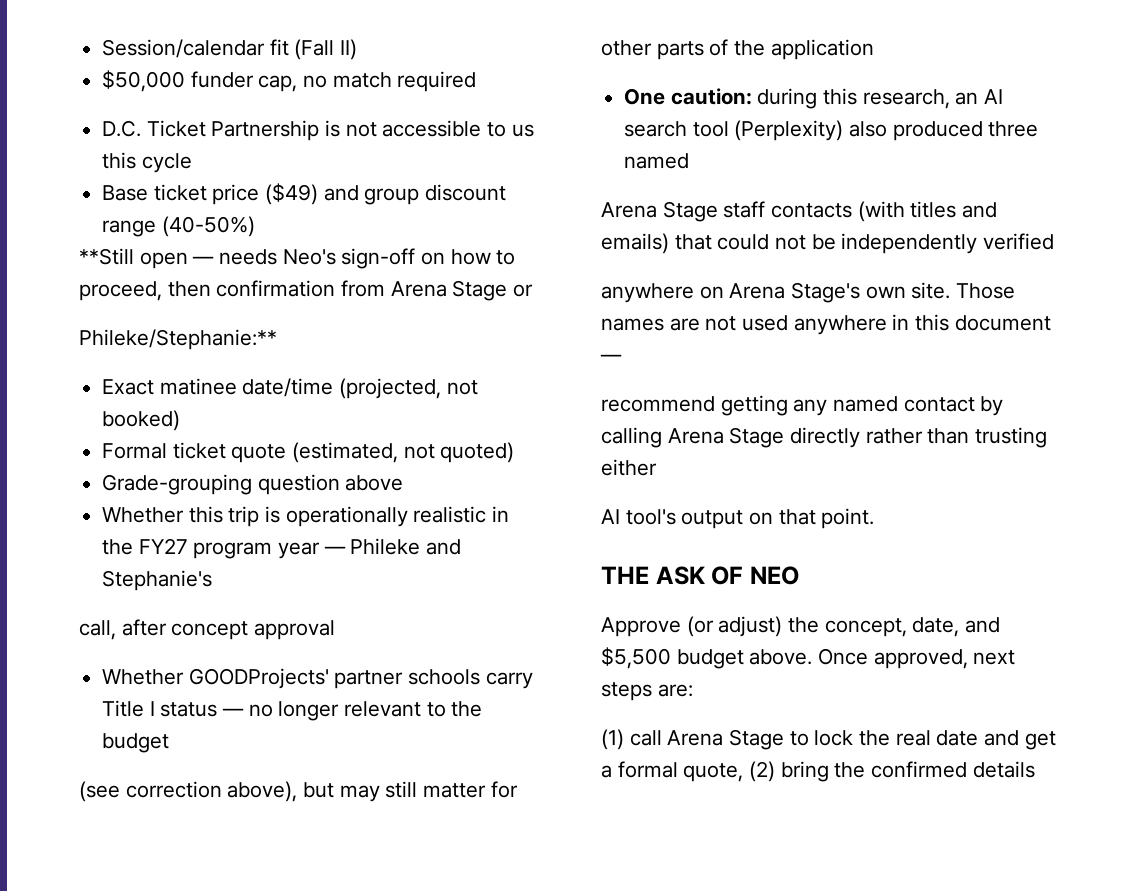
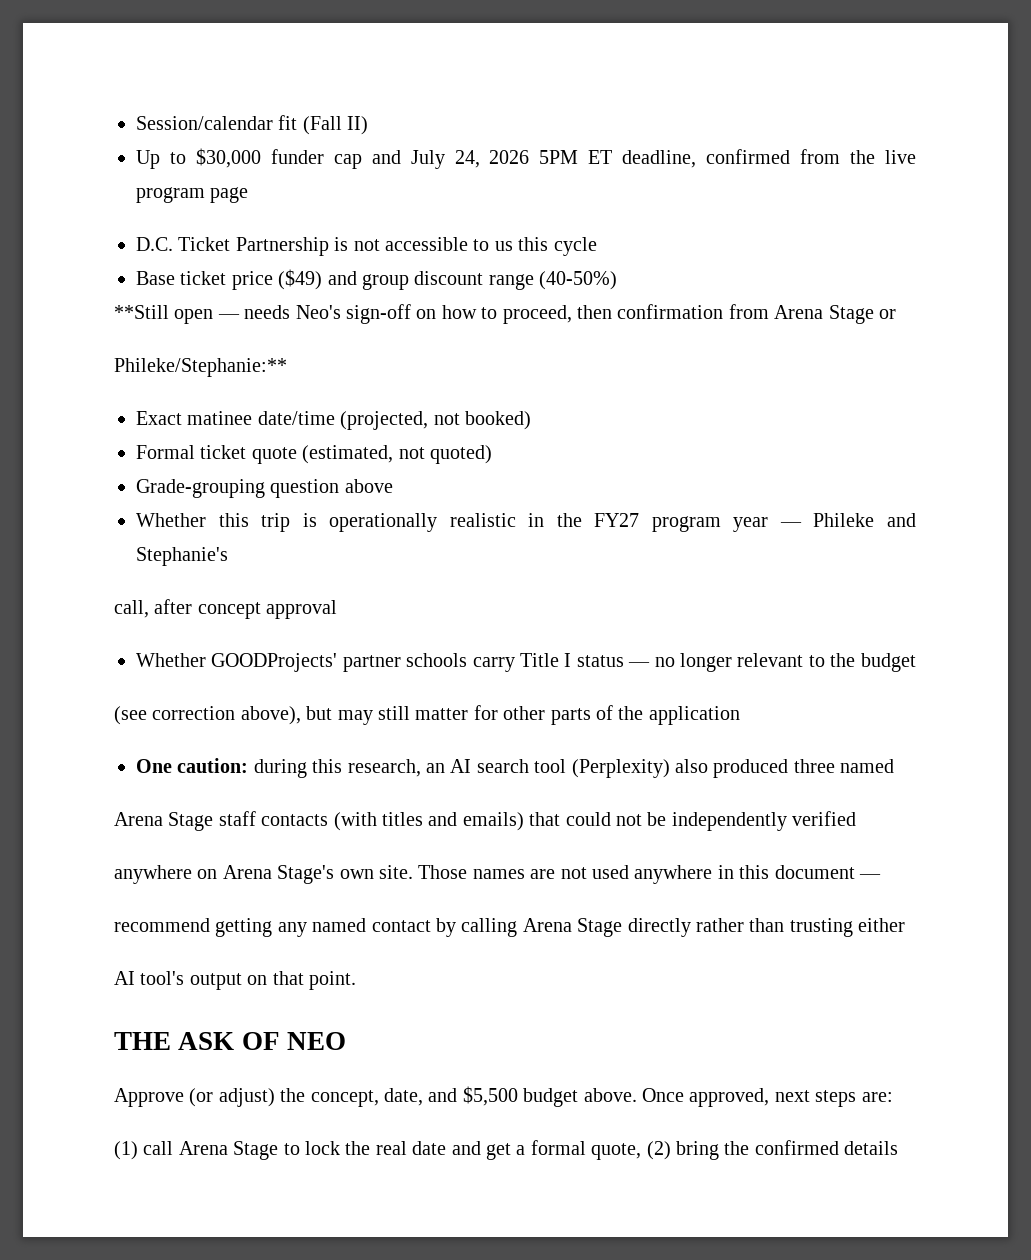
- $50,000 funder cap, no match required
+ Up to $30,000 funder cap and July 24, 2026 5PM ET deadline, confirmed from the live program page

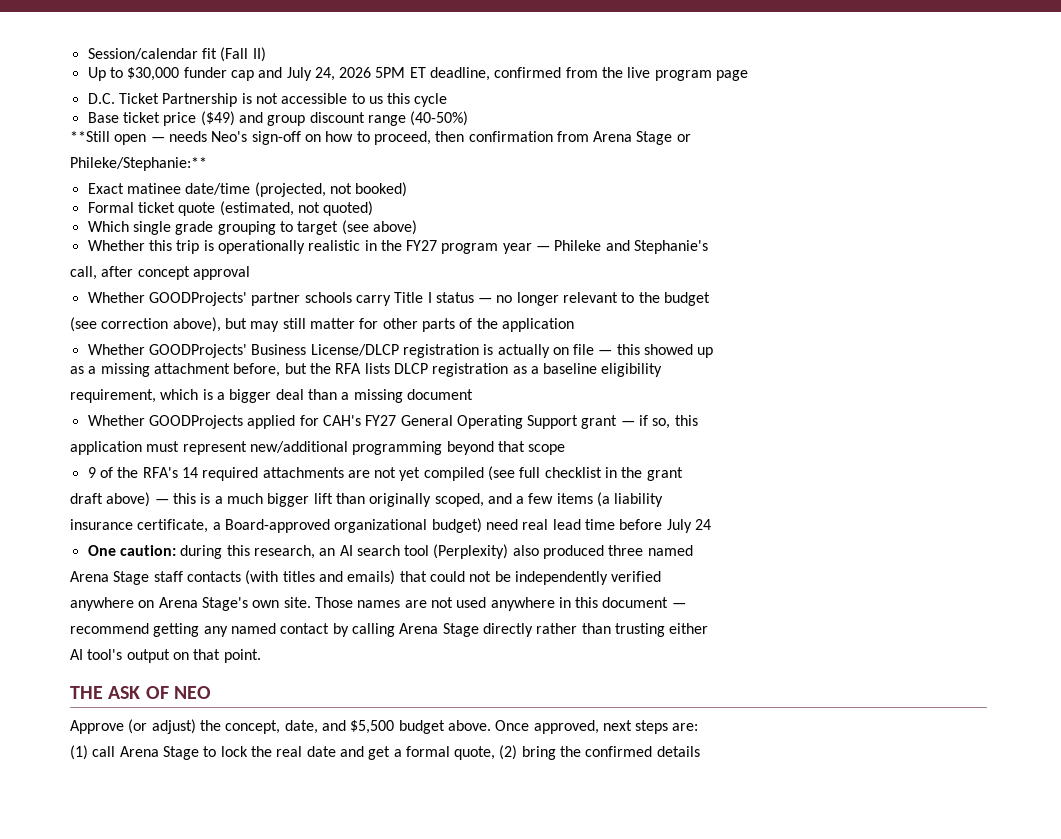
- Grade-grouping question above
+ Which single grade grouping to target (see above)
+ Whether GOODProjects' Business License/DLCP registration is actually on file — this showed up
+ as a missing attachment before, but the RFA lists DLCP registration as a baseline eligibility
+ requirement, which is a bigger deal than a missing document
+ Whether GOODProjects applied for CAH's FY27 General Operating Support grant — if so, this
+ application must represent new/additional programming beyond that scope
+ 9 of the RFA's 14 required attachments are not yet compiled (see full checklist in the grant
+ draft above) — this is a much bigger lift than originally scoped, and a few items (a liability
+ insurance certificate, a Board-approved organizational budget) need real lead time before July 24

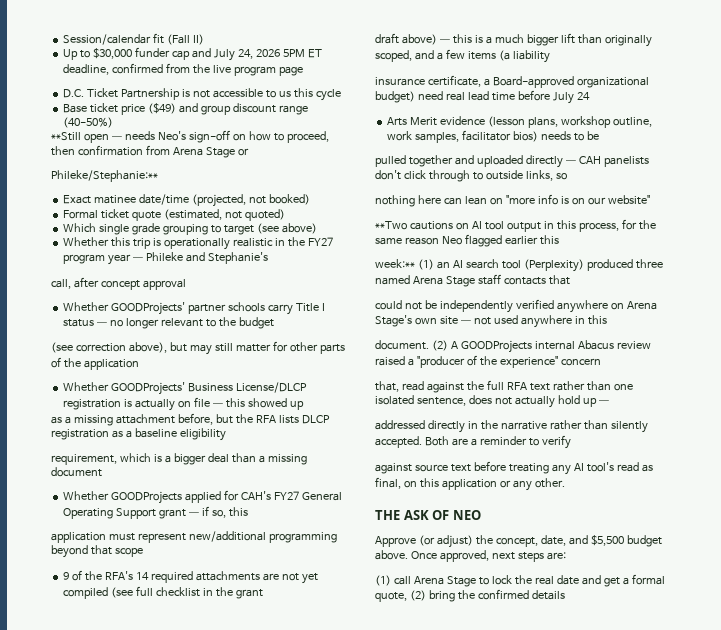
- One caution: during this research, an AI search tool (Perplexity) also produced three named
- Arena Stage staff contacts (with titles and emails) that could not be independently verified
- anywhere on Arena Stage's own site. Those names are not used anywhere in this document —
- recommend getting any named contact by calling Arena Stage directly rather than trusting either
- AI tool's output on that point.
+ Arts Merit evidence (lesson plans, workshop outline, work samples, facilitator bios) needs to be
+ pulled together and uploaded directly — CAH panelists don't click through to outside links, so
+ nothing here can lean on "more info is on our website"
+ **Two cautions on AI tool output in this process, for the same reason Neo flagged earlier this
+ week:** (1) an AI search tool (Perplexity) produced three named Arena Stage staff contacts that
+ could not be independently verified anywhere on Arena Stage's own site — not used anywhere in this
+ document. (2) A GOODProjects internal Abacus review raised a "producer of the experience" concern
+ that, read against the full RFA text rather than one isolated sentence, does not actually hold up —
+ addressed directly in the narrative rather than silently accepted. Both are a reminder to verify
+ against source text before treating any AI tool's read as final, on this application or any other.

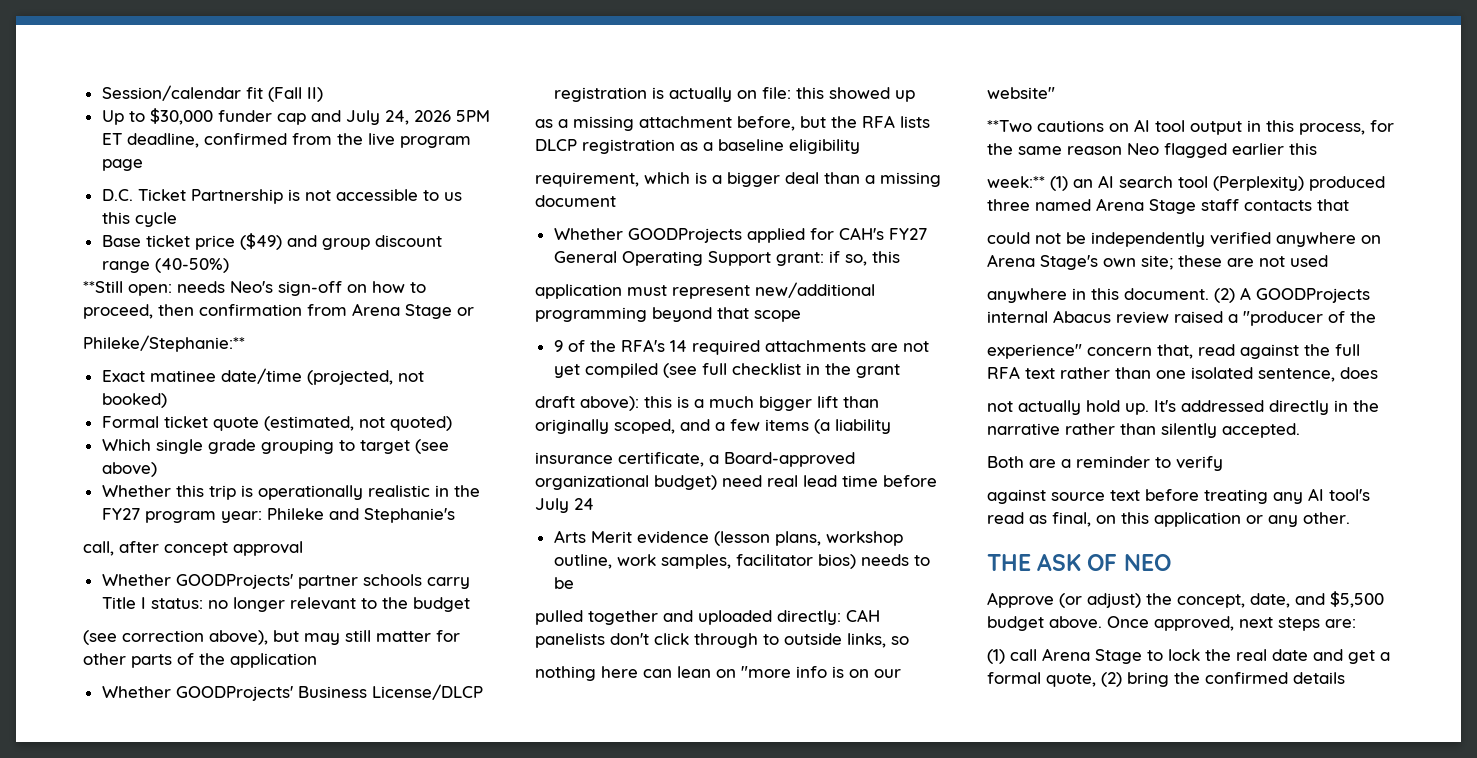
- **Still open — needs Neo's sign-off on how to proceed, then confirmation from Arena Stage or
+ **Still open: needs Neo's sign-off on how to proceed, then confirmation from Arena Stage or
- Whether this trip is operationally realistic in the FY27 program year — Phileke and Stephanie's
+ Whether this trip is operationally realistic in the FY27 program year: Phileke and Stephanie's
- Whether GOODProjects' partner schools carry Title I status — no longer relevant to the budget
+ Whether GOODProjects' partner schools carry Title I status: no longer relevant to the budget
- Whether GOODProjects' Business License/DLCP registration is actually on file — this showed up
+ Whether GOODProjects' Business License/DLCP registration is actually on file: this showed up
- Whether GOODProjects applied for CAH's FY27 General Operating Support grant — if so, this
+ Whether GOODProjects applied for CAH's FY27 General Operating Support grant: if so, this
- draft above) — this is a much bigger lift than originally scoped, and a few items (a liability
+ draft above): this is a much bigger lift than originally scoped, and a few items (a liability
- pulled together and uploaded directly — CAH panelists don't click through to outside links, so
+ pulled together and uploaded directly: CAH panelists don't click through to outside links, so
- could not be independently verified anywhere on Arena Stage's own site — not used anywhere in this
- document.
+ could not be independently verified anywhere on Arena Stage's own site; these are not used
+ anywhere in this document.
- (2) A GOODProjects internal Abacus review raised a "producer of the experience" concern
- that, read against the full RFA text rather than one isolated sentence, does not actually hold up —
- addressed directly in the narrative rather than silently accepted. Both are a reminder to verify
+ (2) A GOODProjects internal Abacus review raised a "producer of the
+ experience" concern that, read against the full RFA text rather than one isolated sentence, does
+ not actually hold up. It's addressed directly in the narrative rather than silently accepted.
+ Both are a reminder to verify

